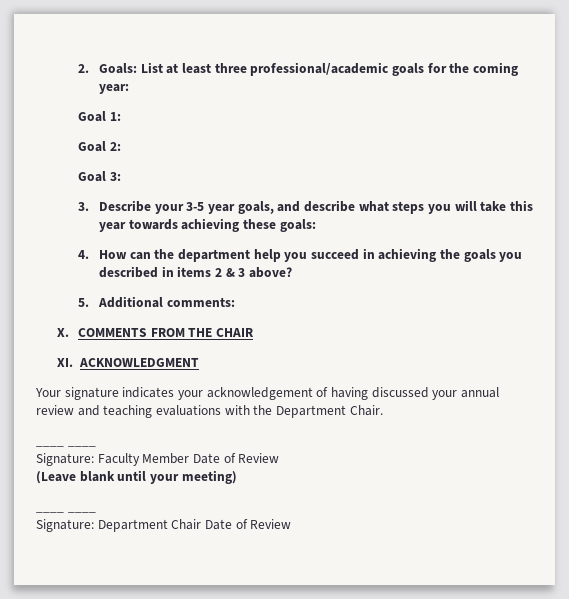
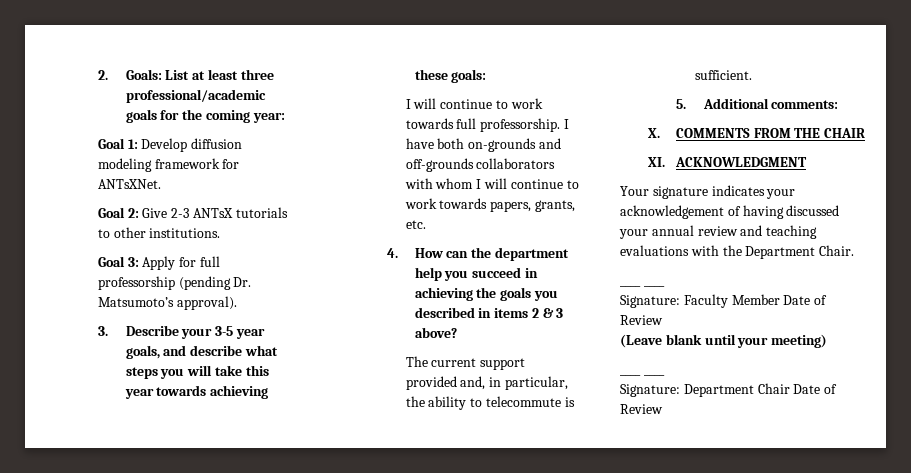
- Goal 1:
- Goal 2:
- Goal 3:
+ Goal 1: Develop diffusion modeling framework for ANTsXNet.
+ Goal 2: Give 2-3 ANTsX tutorials to other institutions.
+ Goal 3: Apply for full professorship (pending Dr. Matsumoto’s approval).
+ I will continue to work towards full professorship. I have both on-grounds and off-grounds collaborators with whom I will continue to work towards papers, grants, etc.
+ The current support provided and, in particular, the ability to telecommute is sufficient.

